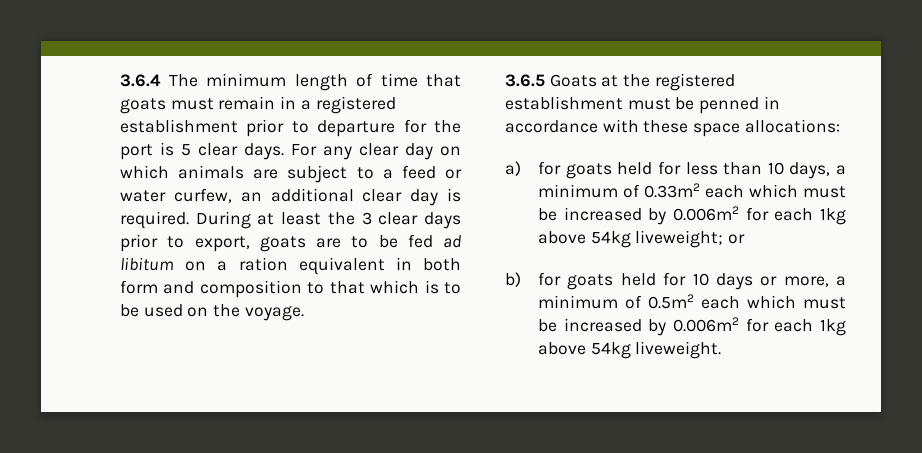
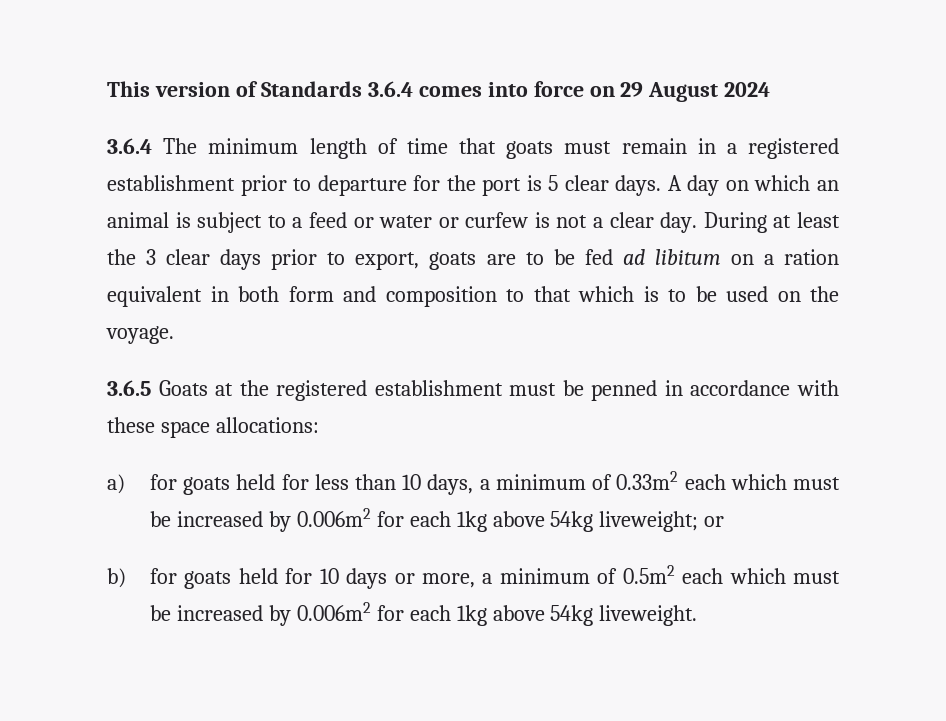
+ This version of Standards 3.6.4 comes into force on 29 August 2024
- For any clear day on which animals are subject to a feed or water curfew, an additional clear day is required.
+ A day on which an animal is subject to a feed or water or curfew is not a clear day.

